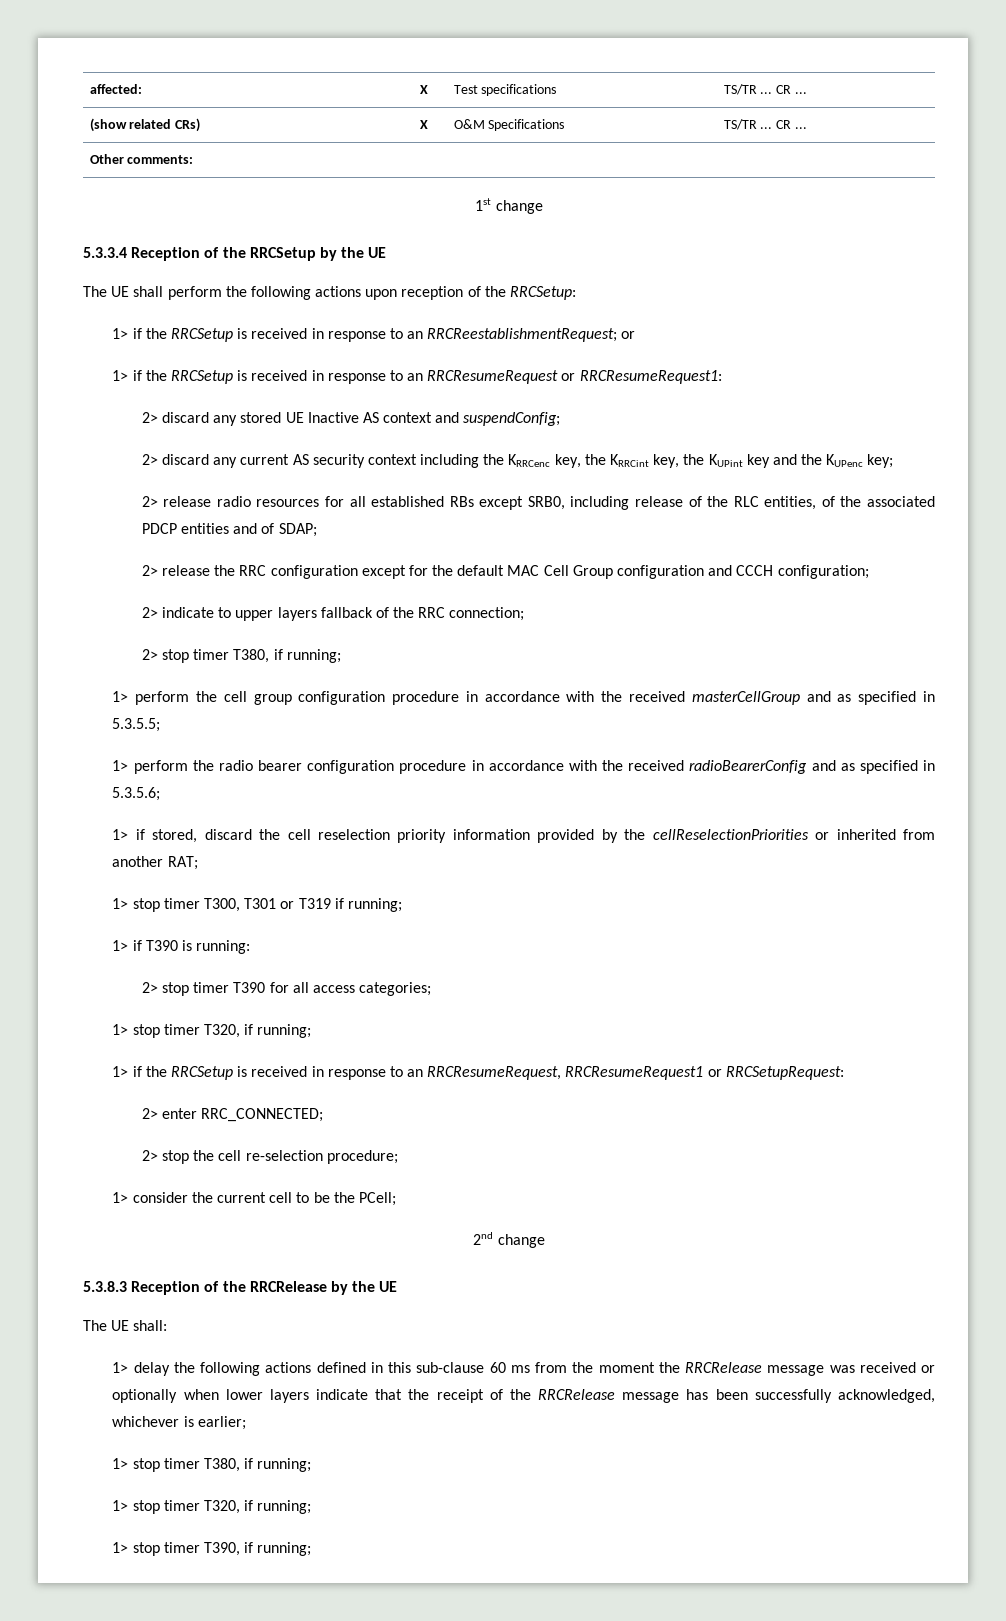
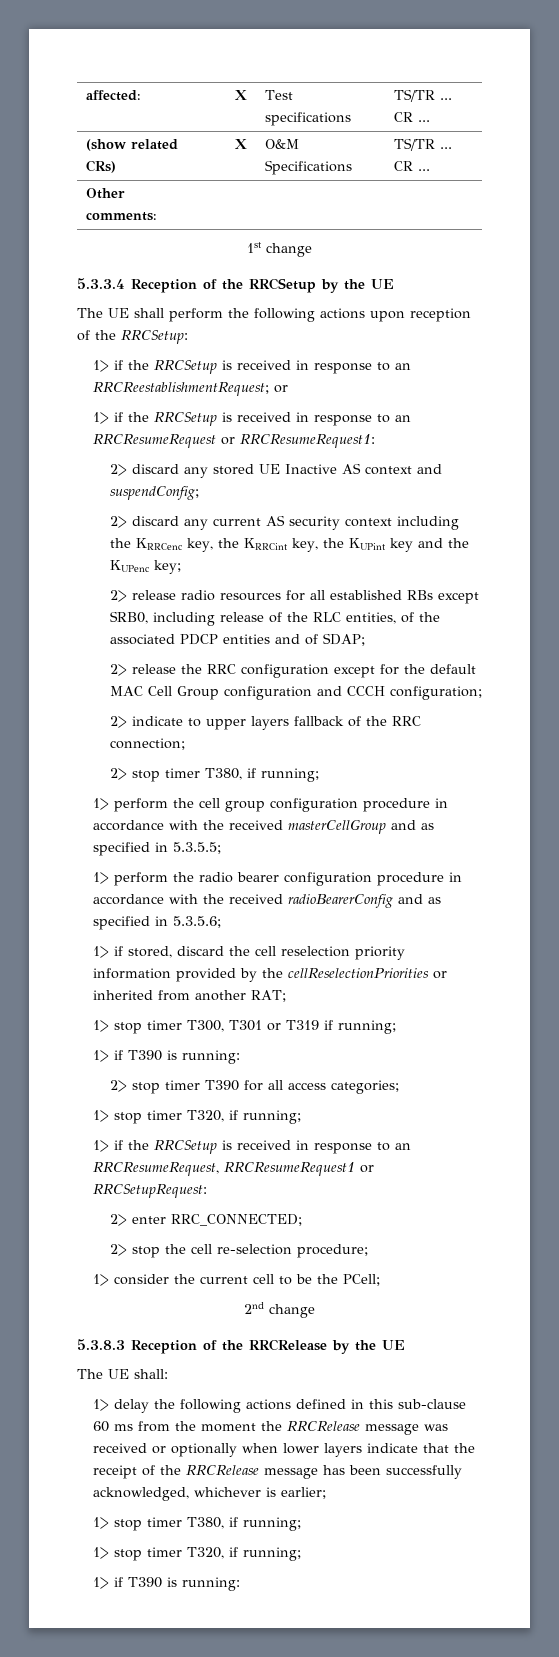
  1> stop timer T380, if running;
  1> stop timer T320, if running;
- 1> stop timer T390, if running;
+ 1> if T390 is running:

